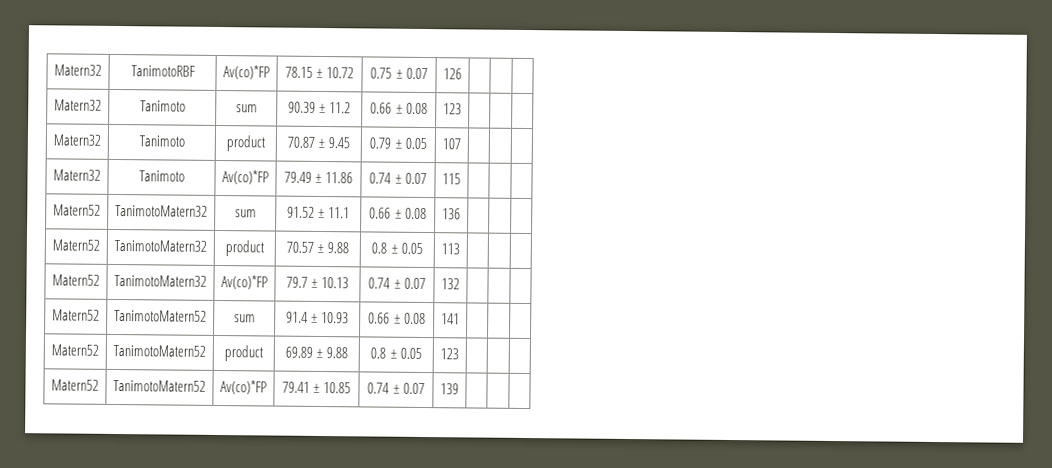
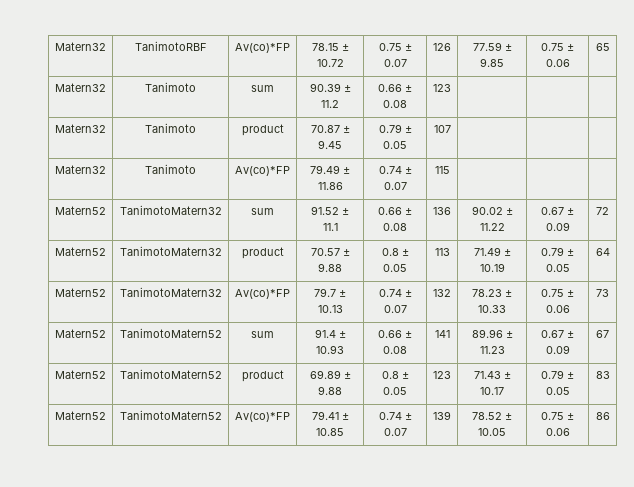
- Matern32 | TanimotoRBF | Av(co)*FP | 78.15 ± 10.72 | 0.75 ± 0.07 | 126 | | |
+ Matern32 | TanimotoRBF | Av(co)*FP | 78.15 ± 10.72 | 0.75 ± 0.07 | 126 | 77.59 ± 9.85 | 0.75 ± 0.06 | 65
- Matern52 | TanimotoMatern32 | sum | 91.52 ± 11.1 | 0.66 ± 0.08 | 136 | | |
+ Matern52 | TanimotoMatern32 | sum | 91.52 ± 11.1 | 0.66 ± 0.08 | 136 | 90.02 ± 11.22 | 0.67 ± 0.09 | 72
- Matern52 | TanimotoMatern32 | product | 70.57 ± 9.88 | 0.8 ± 0.05 | 113 | | |
+ Matern52 | TanimotoMatern32 | product | 70.57 ± 9.88 | 0.8 ± 0.05 | 113 | 71.49 ± 10.19 | 0.79 ± 0.05 | 64
- Matern52 | TanimotoMatern32 | Av(co)*FP | 79.7 ± 10.13 | 0.74 ± 0.07 | 132 | | |
+ Matern52 | TanimotoMatern32 | Av(co)*FP | 79.7 ± 10.13 | 0.74 ± 0.07 | 132 | 78.23 ± 10.33 | 0.75 ± 0.06 | 73
- Matern52 | TanimotoMatern52 | sum | 91.4 ± 10.93 | 0.66 ± 0.08 | 141 | | |
+ Matern52 | TanimotoMatern52 | sum | 91.4 ± 10.93 | 0.66 ± 0.08 | 141 | 89.96 ± 11.23 | 0.67 ± 0.09 | 67
- Matern52 | TanimotoMatern52 | product | 69.89 ± 9.88 | 0.8 ± 0.05 | 123 | | |
+ Matern52 | TanimotoMatern52 | product | 69.89 ± 9.88 | 0.8 ± 0.05 | 123 | 71.43 ± 10.17 | 0.79 ± 0.05 | 83
- Matern52 | TanimotoMatern52 | Av(co)*FP | 79.41 ± 10.85 | 0.74 ± 0.07 | 139 | | |
+ Matern52 | TanimotoMatern52 | Av(co)*FP | 79.41 ± 10.85 | 0.74 ± 0.07 | 139 | 78.52 ± 10.05 | 0.75 ± 0.06 | 86

